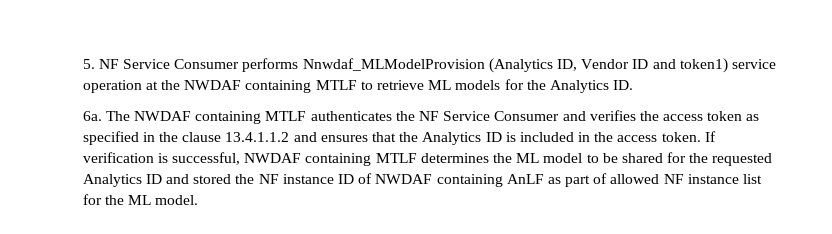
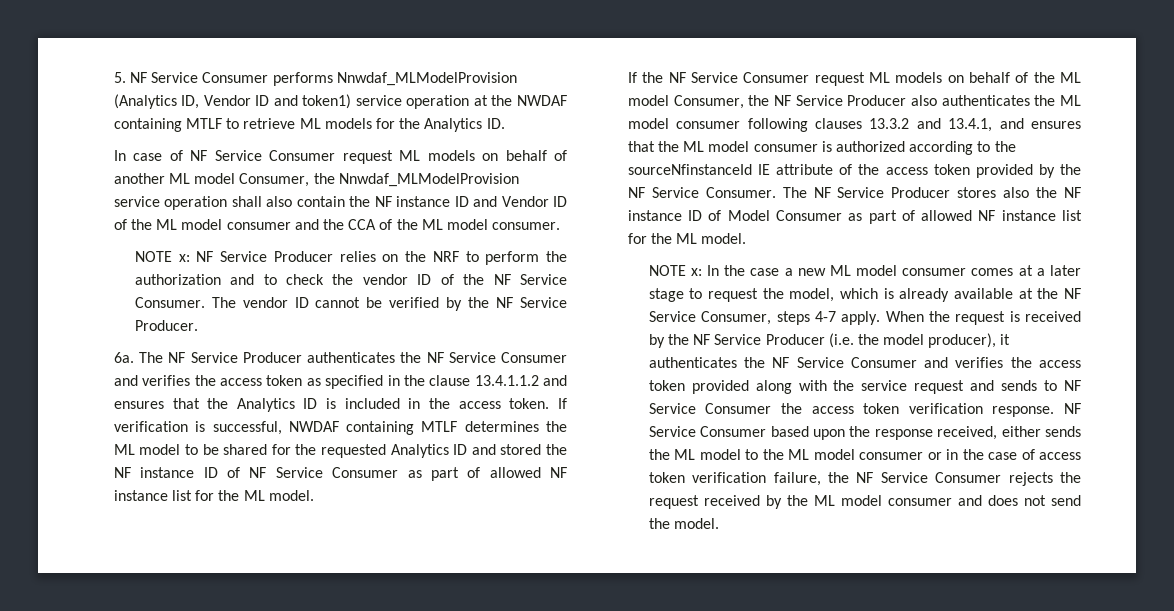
+ In case of NF Service Consumer request ML models on behalf of another ML model Consumer, the Nnwdaf_MLModelProvision service operation shall also contain the NF instance ID and Vendor ID of the ML model consumer and the CCA of the ML model consumer.
+ NOTE x: NF Service Producer relies on the NRF to perform the authorization and to check the vendor ID of the NF Service Consumer. The vendor ID cannot be verified by the NF Service Producer.
- The NWDAF containing MTLF authenticates the NF Service Consumer and verifies the access token as specified in the clause 13.4.1.1.2 and ensures that the Analytics ID is included in the access token.
+ The NF Service Producer authenticates the NF Service Consumer and verifies the access token as specified in the clause 13.4.1.1.2 and ensures that the Analytics ID is included in the access token.
- If verification is successful, NWDAF containing MTLF determines the ML model to be shared for the requested Analytics ID and stored the NF instance ID of NWDAF containing AnLF as part of allowed NF instance list for the ML model.
+ If verification is successful, NWDAF containing MTLF determines the ML model to be shared for the requested Analytics ID and stored the NF instance ID of NF Service Consumer as part of allowed NF instance list for the ML model.
+ If the NF Service Consumer request ML models on behalf of the ML model Consumer, the NF Service Producer also authenticates the ML model consumer following clauses 13.3.2 and 13.4.1, and ensures that the ML model consumer is authorized according to the sourceNfinstanceId IE attribute of the access token provided by the NF Service Consumer. The NF Service Producer stores also the NF instance ID of Model Consumer as part of allowed NF instance list for the ML model.
+ NOTE x: In the case a new ML model consumer comes at a later stage to request the model, which is already available at the NF Service Consumer, steps 4-7 apply. When the request is received by the NF Service Producer (i.e. the model producer), it authenticates the NF Service Consumer and verifies the access token provided along with the service request and sends to NF Service Consumer the access token verification response. NF Service Consumer based upon the response received, either sends the ML model to the ML model consumer or in the case of access token verification failure, the NF Service Consumer rejects the request received by the ML model consumer and does not send the model.

